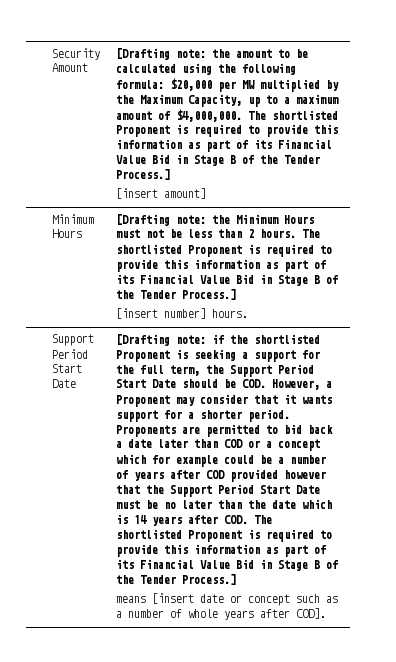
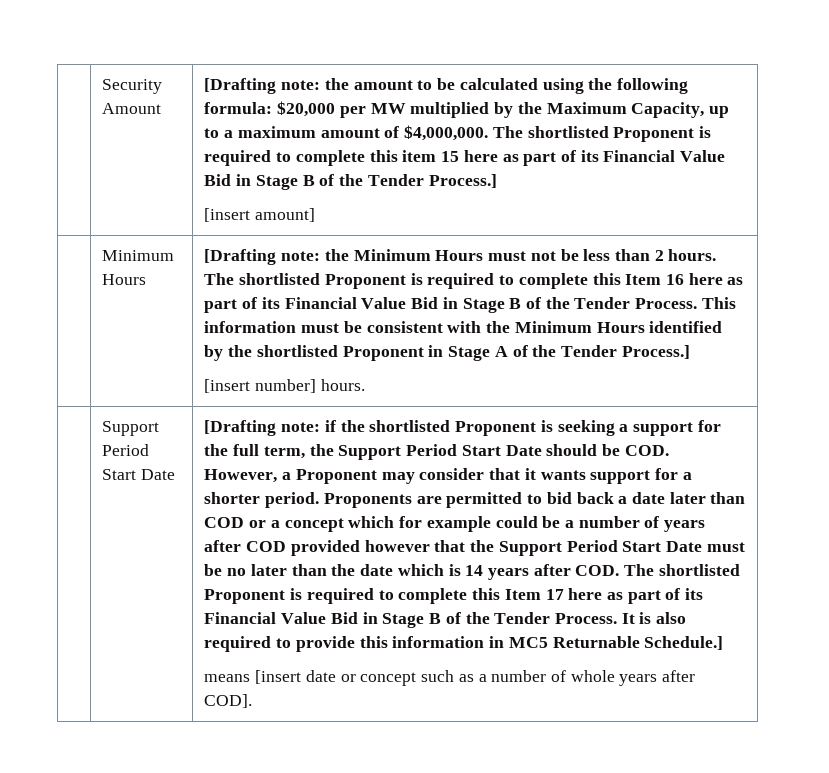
- [Drafting note: the amount to be calculated using the following formula: $20,000 per MW multiplied by the Maximum Capacity, up to a maximum amount of $4,000,000. The shortlisted Proponent is required to provide this information as part of its Financial Value Bid in Stage B of the Tender Process.]
+ [Drafting note: the amount to be calculated using the following formula: $20,000 per MW multiplied by the Maximum Capacity, up to a maximum amount of $4,000,000. The shortlisted Proponent is required to complete this item 15 here as part of its Financial Value Bid in Stage B of the Tender Process.]
- [Drafting note: the Minimum Hours must not be less than 2 hours. The shortlisted Proponent is required to provide this information as part of its Financial Value Bid in Stage B of the Tender Process.]
+ [Drafting note: the Minimum Hours must not be less than 2 hours. The shortlisted Proponent is required to complete this Item 16 here as part of its Financial Value Bid in Stage B of the Tender Process. This information must be consistent with the Minimum Hours identified by the shortlisted Proponent in Stage A of the Tender Process.]
- Proponents are permitted to bid back a date later than COD or a concept which for example could be a number of years after COD provided however that the Support Period Start Date must be no later than the date which is 14 years after COD. The shortlisted Proponent is required to provide this information as part of its Financial Value Bid in Stage B of the Tender Process.]
+ Proponents are permitted to bid back a date later than COD or a concept which for example could be a number of years after COD provided however that the Support Period Start Date must be no later than the date which is 14 years after COD. The shortlisted Proponent is required to complete this Item 17 here as part of its Financial Value Bid in Stage B of the Tender Process. It is also required to provide this information in MC5 Returnable Schedule.]

